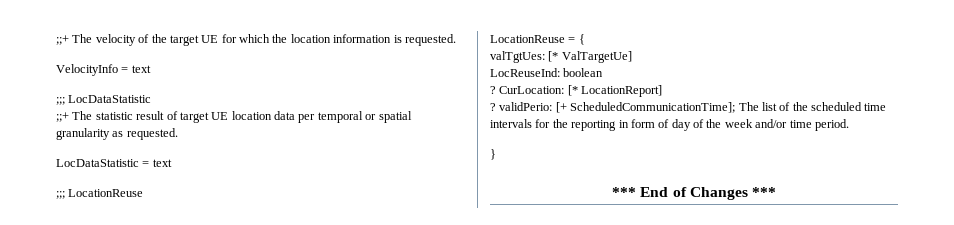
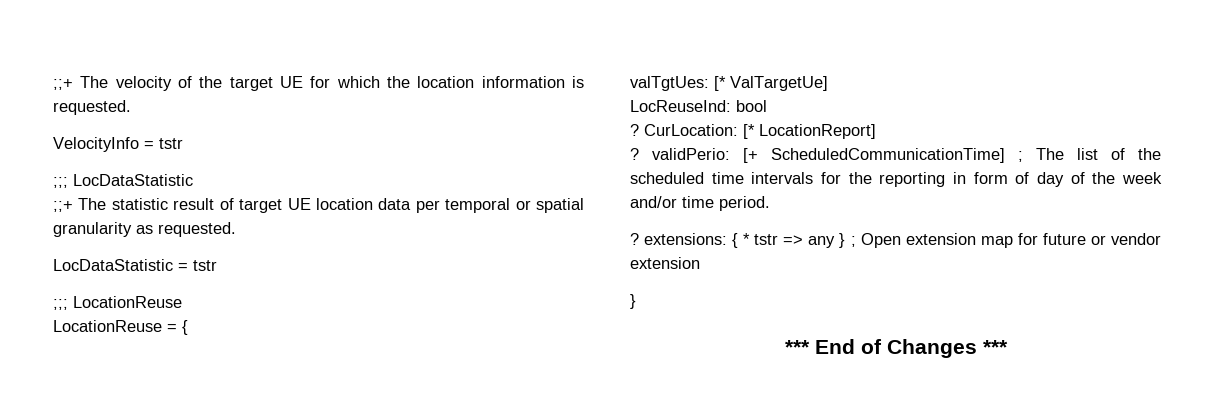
- VelocityInfo = text
+ VelocityInfo = tstr
- LocDataStatistic = text
+ LocDataStatistic = tstr
- LocReuseInd: boolean
+ LocReuseInd: bool
- ? validPerio: [+ ScheduledCommunicationTime]; The list of the scheduled time intervals for the reporting in form of day of the week and/or time period.
+ ? validPerio: [+ ScheduledCommunicationTime] ; The list of the scheduled time intervals for the reporting in form of day of the week and/or time period.
+ ? extensions: { * tstr => any } ; Open extension map for future or vendor extension

